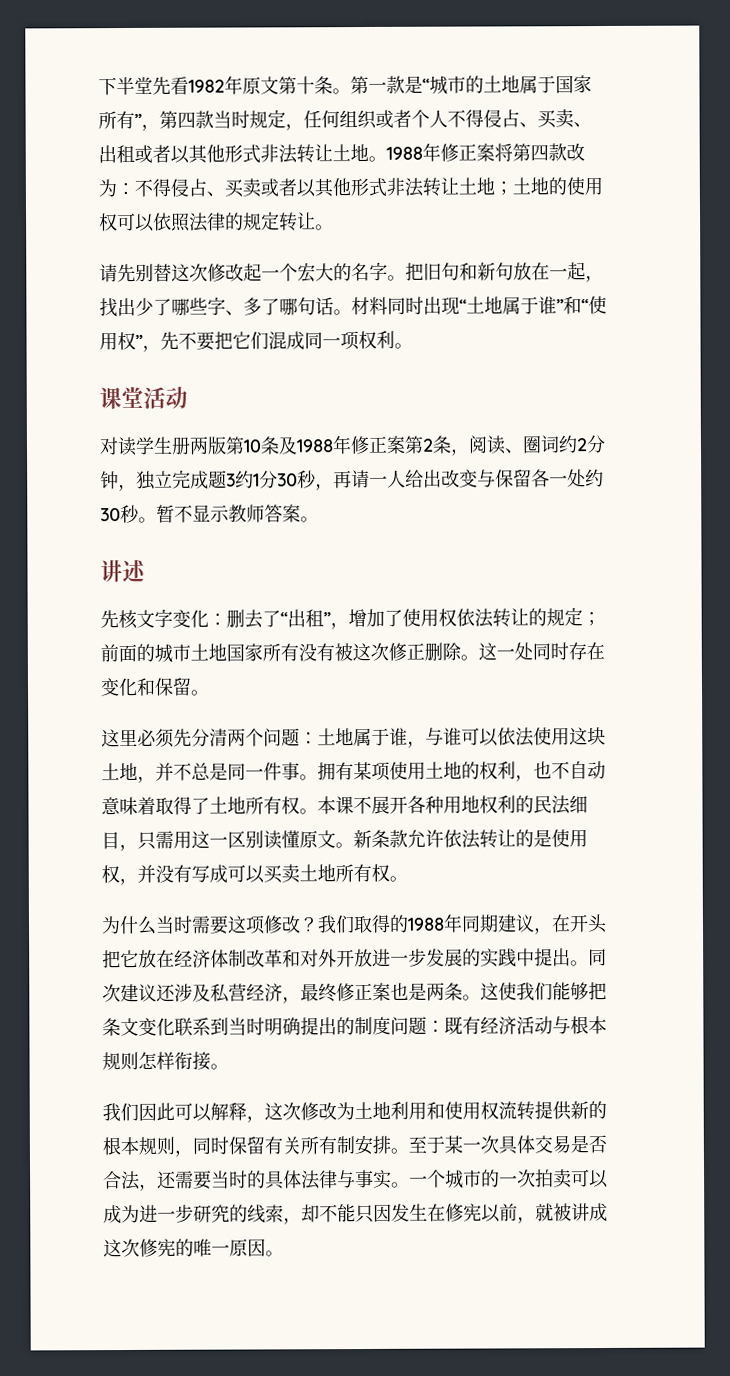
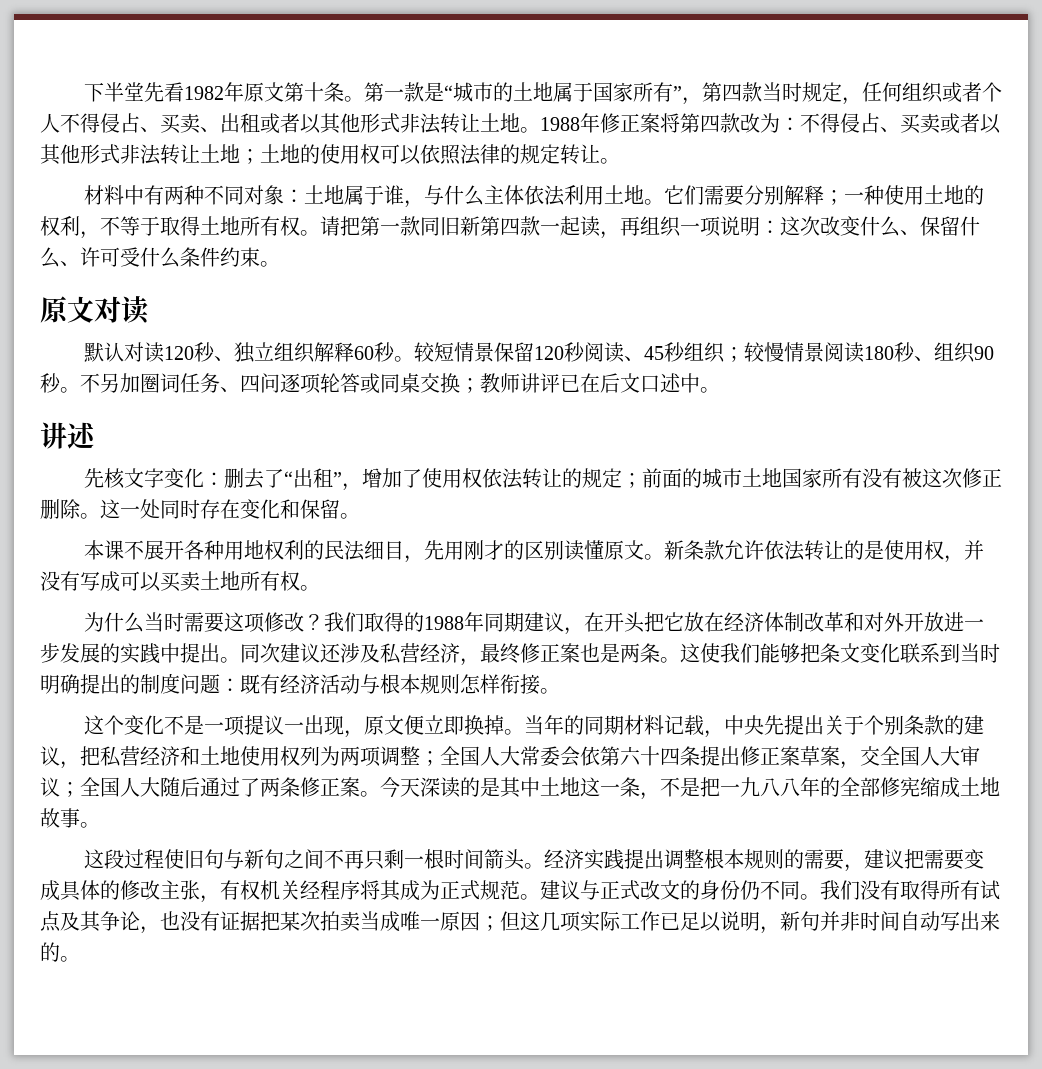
- 请先别替这次修改起一个宏大的名字。把旧句和新句放在一起，找出少了哪些字、多了哪句话。材料同时出现“土地属于谁”和“使用权”，先不要把它们混成同一项权利。
- 课堂活动
- 对读学生册两版第10条及1988年修正案第2条，阅读、圈词约2分钟，独立完成题3约1分30秒，再请一人给出改变与保留各一处约30秒。暂不显示教师答案。
+ 材料中有两种不同对象：土地属于谁，与什么主体依法利用土地。它们需要分别解释；一种使用土地的权利，不等于取得土地所有权。请把第一款同旧新第四款一起读，再组织一项说明：这次改变什么、保留什么、许可受什么条件约束。
+ 原文对读
+ 默认对读120秒、独立组织解释60秒。较短情景保留120秒阅读、45秒组织；较慢情景阅读180秒、组织90秒。不另加圈词任务、四问逐项轮答或同桌交换；教师讲评已在后文口述中。
- 这里必须先分清两个问题：土地属于谁，与谁可以依法使用这块土地，并不总是同一件事。拥有某项使用土地的权利，也不自动意味着取得了土地所有权。本课不展开各种用地权利的民法细目，只需用这一区别读懂原文。
+ 本课不展开各种用地权利的民法细目，先用刚才的区别读懂原文。
- 我们因此可以解释，这次修改为土地利用和使用权流转提供新的根本规则，同时保留有关所有制安排。至于某一次具体交易是否合法，还需要当时的具体法律与事实。一个城市的一次拍卖可以成为进一步研究的线索，却不能只因发生在修宪以前，就被讲成这次修宪的唯一原因。
+ 这个变化不是一项提议一出现，原文便立即换掉。当年的同期材料记载，中央先提出关于个别条款的建议，把私营经济和土地使用权列为两项调整；全国人大常委会依第六十四条提出修正案草案，交全国人大审议；全国人大随后通过了两条修正案。今天深读的是其中土地这一条，不是把一九八八年的全部修宪缩成土地故事。
+ 这段过程使旧句与新句之间不再只剩一根时间箭头。经济实践提出调整根本规则的需要，建议把需要变成具体的修改主张，有权机关经程序将其成为正式规范。建议与正式改文的身份仍不同。我们没有取得所有试点及其争论，也没有证据把某次拍卖当成唯一原因；但这几项实际工作已足以说明，新句并非时间自动写出来的。

